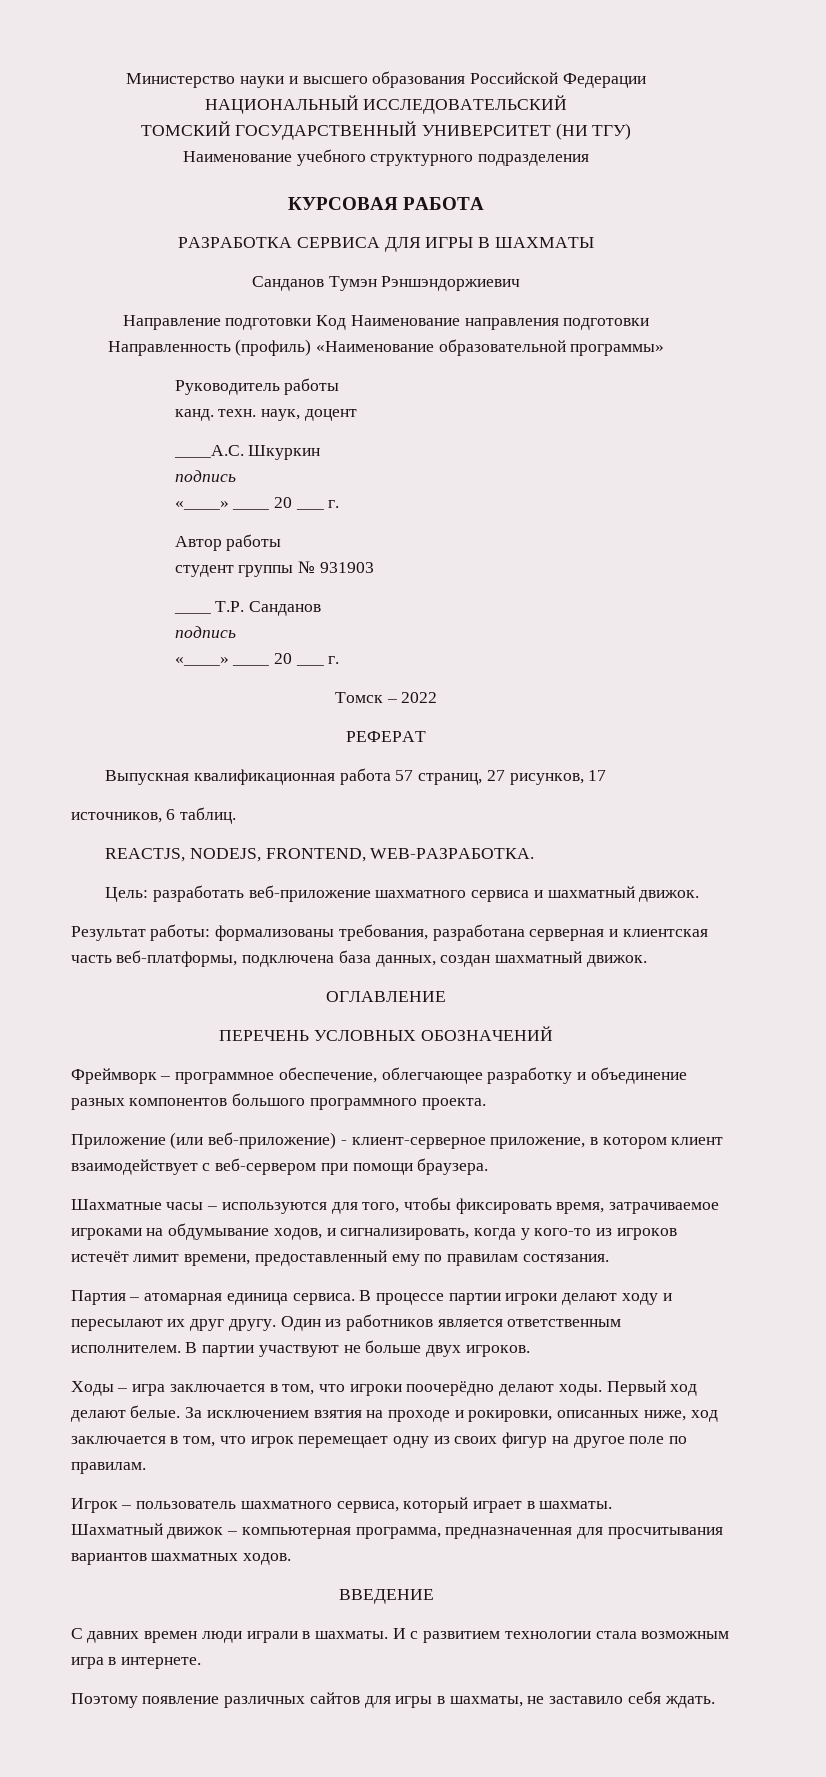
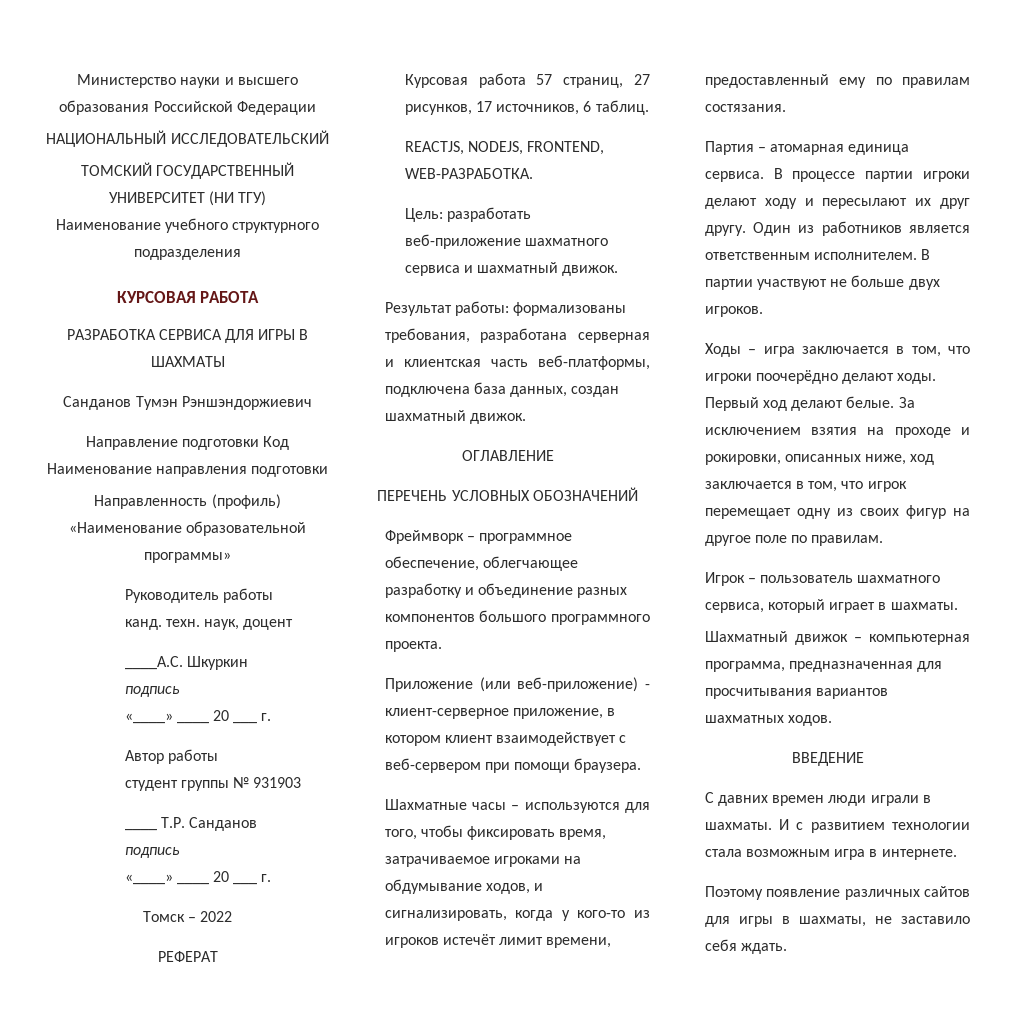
- Выпускная квалификационная работа 57 страниц, 27 рисунков, 17
- источников, 6 таблиц.
+ Курсовая работа 57 страниц, 27 рисунков, 17 источников, 6 таблиц.

